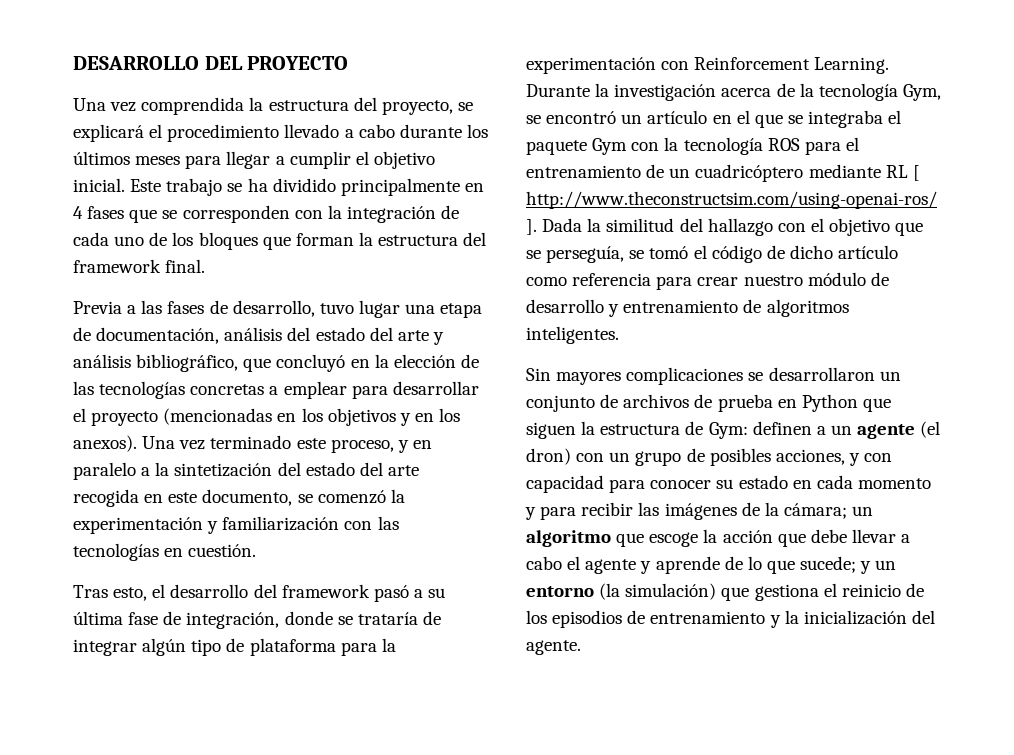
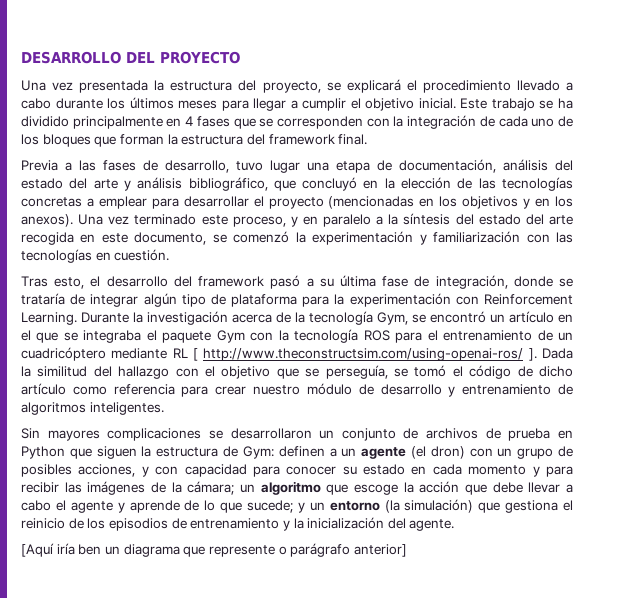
- Una vez comprendida la estructura del proyecto, se explicará el procedimiento llevado a cabo durante los últimos meses para llegar a cumplir el objetivo inicial.
+ Una vez presentada la estructura del proyecto, se explicará el procedimiento llevado a cabo durante los últimos meses para llegar a cumplir el objetivo inicial.
- Una vez terminado este proceso, y en paralelo a la sintetización del estado del arte recogida en este documento, se comenzó la experimentación y familiarización con las tecnologías en cuestión.
+ Una vez terminado este proceso, y en paralelo a la síntesis del estado del arte recogida en este documento, se comenzó la experimentación y familiarización con las tecnologías en cuestión.
+ [Aquí iría ben un diagrama que represente o parágrafo anterior]

